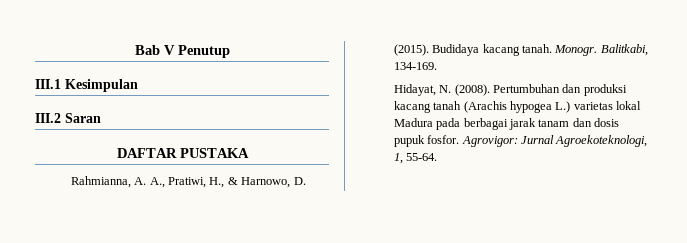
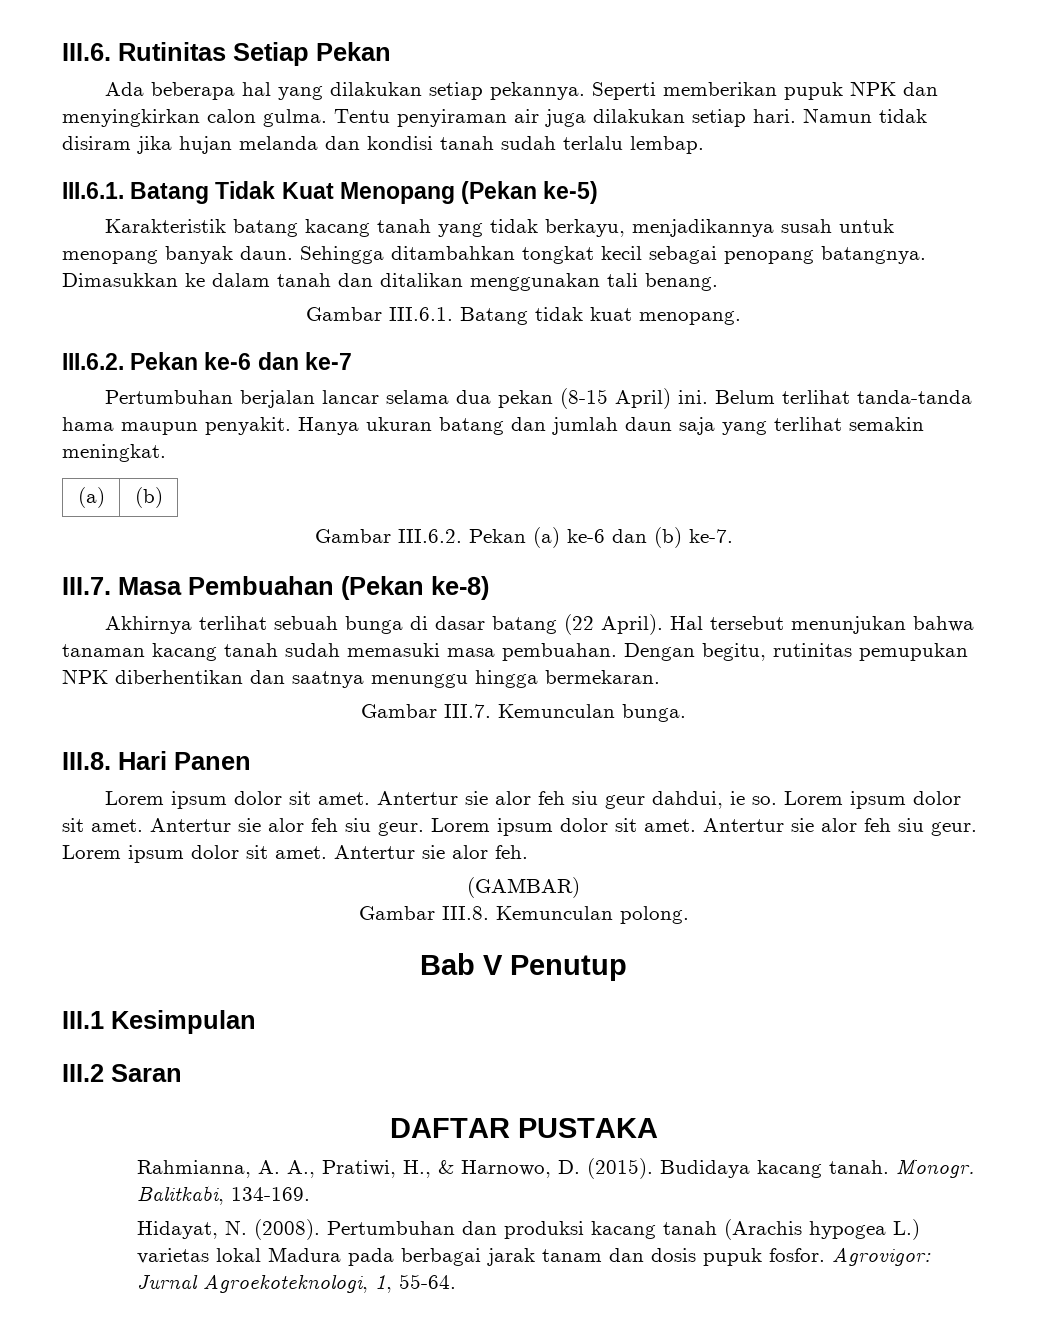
+ III.6. Rutinitas Setiap Pekan
+ Ada beberapa hal yang dilakukan setiap pekannya. Seperti memberikan pupuk NPK dan menyingkirkan calon gulma. Tentu penyiraman air juga dilakukan setiap hari. Namun tidak disiram jika hujan melanda dan kondisi tanah sudah terlalu lembap.
+ III.6.1. Batang Tidak Kuat Menopang (Pekan ke-5)
+ Karakteristik batang kacang tanah yang tidak berkayu, menjadikannya susah untuk menopang banyak daun. Sehingga ditambahkan tongkat kecil sebagai penopang batangnya. Dimasukkan ke dalam tanah dan ditalikan menggunakan tali benang.
+ Gambar III.6.1. Batang tidak kuat menopang.
+ III.6.2. Pekan ke-6 dan ke-7
+ Pertumbuhan berjalan lancar selama dua pekan (8-15 April) ini. Belum terlihat tanda-tanda hama maupun penyakit. Hanya ukuran batang dan jumlah daun saja yang terlihat semakin meningkat.
+ (a) | (b)
+ Gambar III.6.2. Pekan (a) ke-6 dan (b) ke-7.
+ III.7. Masa Pembuahan (Pekan ke-8)
+ Akhirnya terlihat sebuah bunga di dasar batang (22 April). Hal tersebut menunjukan bahwa tanaman kacang tanah sudah memasuki masa pembuahan. Dengan begitu, rutinitas pemupukan NPK diberhentikan dan saatnya menunggu hingga bermekaran.
+ Gambar III.7. Kemunculan bunga.
+ III.8. Hari Panen
+ Lorem ipsum dolor sit amet. Antertur sie alor feh siu geur dahdui, ie so. Lorem ipsum dolor sit amet. Antertur sie alor feh siu geur. Lorem ipsum dolor sit amet. Antertur sie alor feh siu geur. Lorem ipsum dolor sit amet. Antertur sie alor feh.
+ (GAMBAR)
+ Gambar III.8. Kemunculan polong.

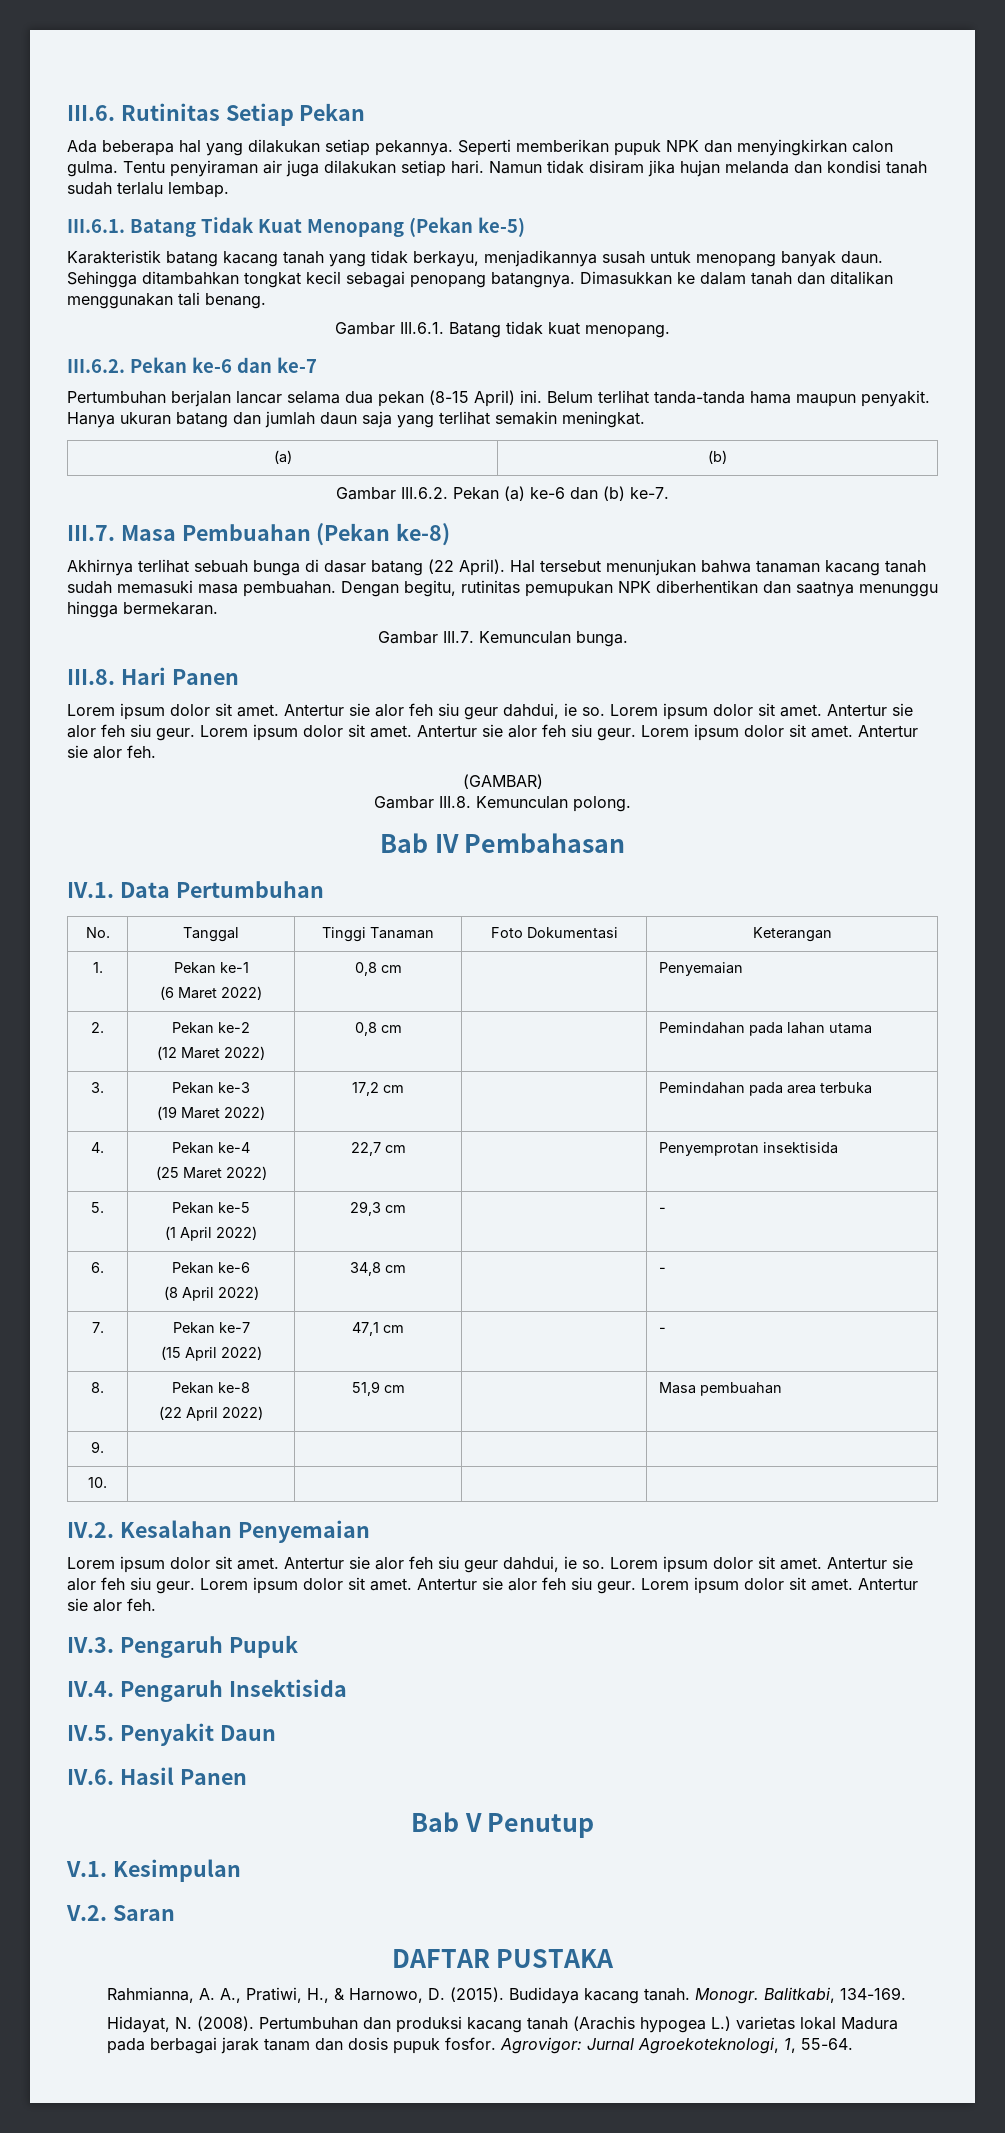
+ Bab IV Pembahasan
+ IV.1. Data Pertumbuhan
+ No. | Tanggal | Tinggi Tanaman | Foto Dokumentasi | Keterangan
+ 1. | Pekan ke-1
+ (6 Maret 2022) | 0,8 cm | | Penyemaian
+ 2. | Pekan ke-2
+ (12 Maret 2022) | 0,8 cm | | Pemindahan pada lahan utama
+ 3. | Pekan ke-3
+ (19 Maret 2022) | 17,2 cm | | Pemindahan pada area terbuka
+ 4. | Pekan ke-4
+ (25 Maret 2022) | 22,7 cm | | Penyemprotan insektisida
+ 5. | Pekan ke-5
+ (1 April 2022) | 29,3 cm | | -
+ 6. | Pekan ke-6
+ (8 April 2022) | 34,8 cm | | -
+ 7. | Pekan ke-7
+ (15 April 2022) | 47,1 cm | | -
+ 8. | Pekan ke-8
+ (22 April 2022) | 51,9 cm | | Masa pembuahan
+ 9. | | | |
+ 10. | | | |
+ IV.2. Kesalahan Penyemaian
+ Lorem ipsum dolor sit amet. Antertur sie alor feh siu geur dahdui, ie so. Lorem ipsum dolor sit amet. Antertur sie alor feh siu geur. Lorem ipsum dolor sit amet. Antertur sie alor feh siu geur. Lorem ipsum dolor sit amet. Antertur sie alor feh.
+ IV.3. Pengaruh Pupuk
+ IV.4. Pengaruh Insektisida
+ IV.5. Penyakit Daun
+ IV.6. Hasil Panen
- III.1 Kesimpulan
+ V.1. Kesimpulan
- III.2 Saran
+ V.2. Saran

